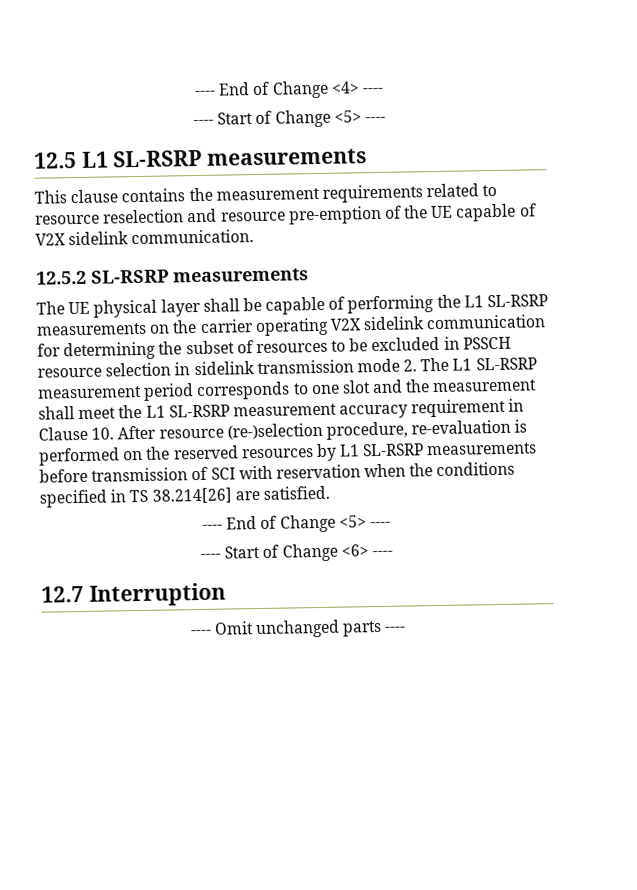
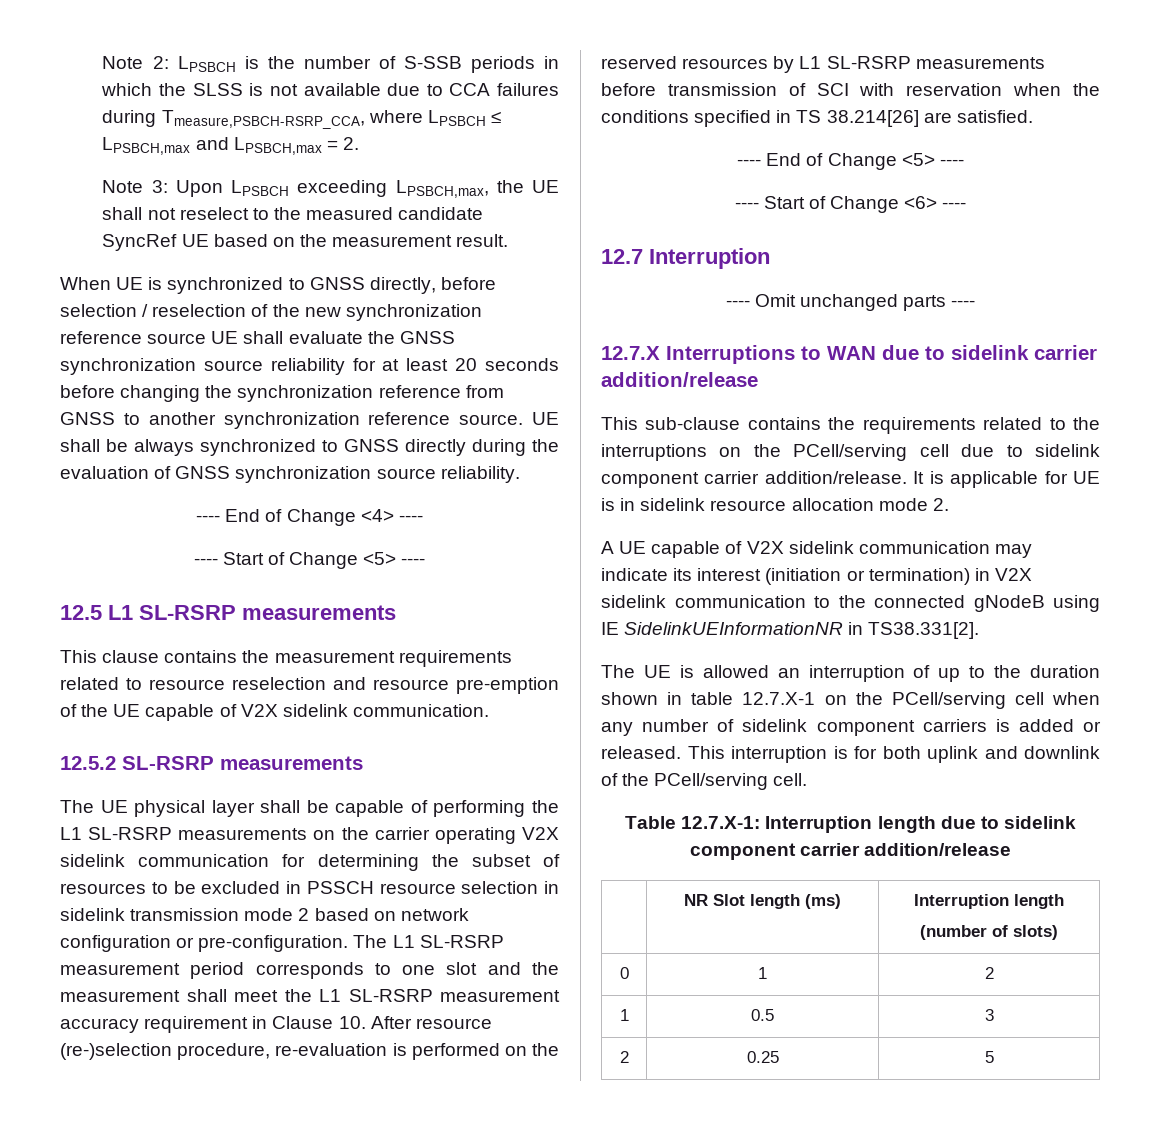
+ Note 2: LPSBCH is the number of S-SSB periods in which the SLSS is not available due to CCA failures during Tmeasure,PSBCH-RSRP_CCA, where LPSBCH ≤ LPSBCH,max and LPSBCH,max = 2.
+ Note 3: Upon LPSBCH exceeding LPSBCH,max, the UE shall not reselect to the measured candidate SyncRef UE based on the measurement result.
+ When UE is synchronized to GNSS directly, before selection / reselection of the new synchronization reference source UE shall evaluate the GNSS synchronization source reliability for at least 20 seconds before changing the synchronization reference from GNSS to another synchronization reference source. UE shall be always synchronized to GNSS directly during the evaluation of GNSS synchronization source reliability.
- The UE physical layer shall be capable of performing the L1 SL-RSRP measurements on the carrier operating V2X sidelink communication for determining the subset of resources to be excluded in PSSCH resource selection in sidelink transmission mode 2. The L1 SL-RSRP measurement period corresponds to one slot and the measurement shall meet the L1 SL-RSRP measurement accuracy requirement in Clause 10. After resource (re-)selection procedure, re-evaluation is performed on the reserved resources by L1 SL-RSRP measurements before transmission of SCI with reservation when the conditions specified in TS 38.214[26] are satisfied.
+ The UE physical layer shall be capable of performing the L1 SL-RSRP measurements on the carrier operating V2X sidelink communication for determining the subset of resources to be excluded in PSSCH resource selection in sidelink transmission mode 2 based on network configuration or pre-configuration. The L1 SL-RSRP measurement period corresponds to one slot and the measurement shall meet the L1 SL-RSRP measurement accuracy requirement in Clause 10. After resource (re-)selection procedure, re-evaluation is performed on the reserved resources by L1 SL-RSRP measurements before transmission of SCI with reservation when the conditions specified in TS 38.214[26] are satisfied.
+ 12.7.X Interruptions to WAN due to sidelink carrier addition/release
+ This sub-clause contains the requirements related to the interruptions on the PCell/serving cell due to sidelink component carrier addition/release. It is applicable for UE is in sidelink resource allocation mode 2.
+ A UE capable of V2X sidelink communication may indicate its interest (initiation or termination) in V2X sidelink communication to the connected gNodeB using IE SidelinkUEInformationNR in TS38.331[2].
+ The UE is allowed an interruption of up to the duration shown in table 12.7.X-1 on the PCell/serving cell when any number of sidelink component carriers is added or released. This interruption is for both uplink and downlink of the PCell/serving cell.
+ Table 12.7.X-1: Interruption length due to sidelink component carrier addition/release
+ | NR Slot length (ms) | Interruption length
+ (number of slots)
+ 0 | 1 | 2
+ 1 | 0.5 | 3
+ 2 | 0.25 | 5

